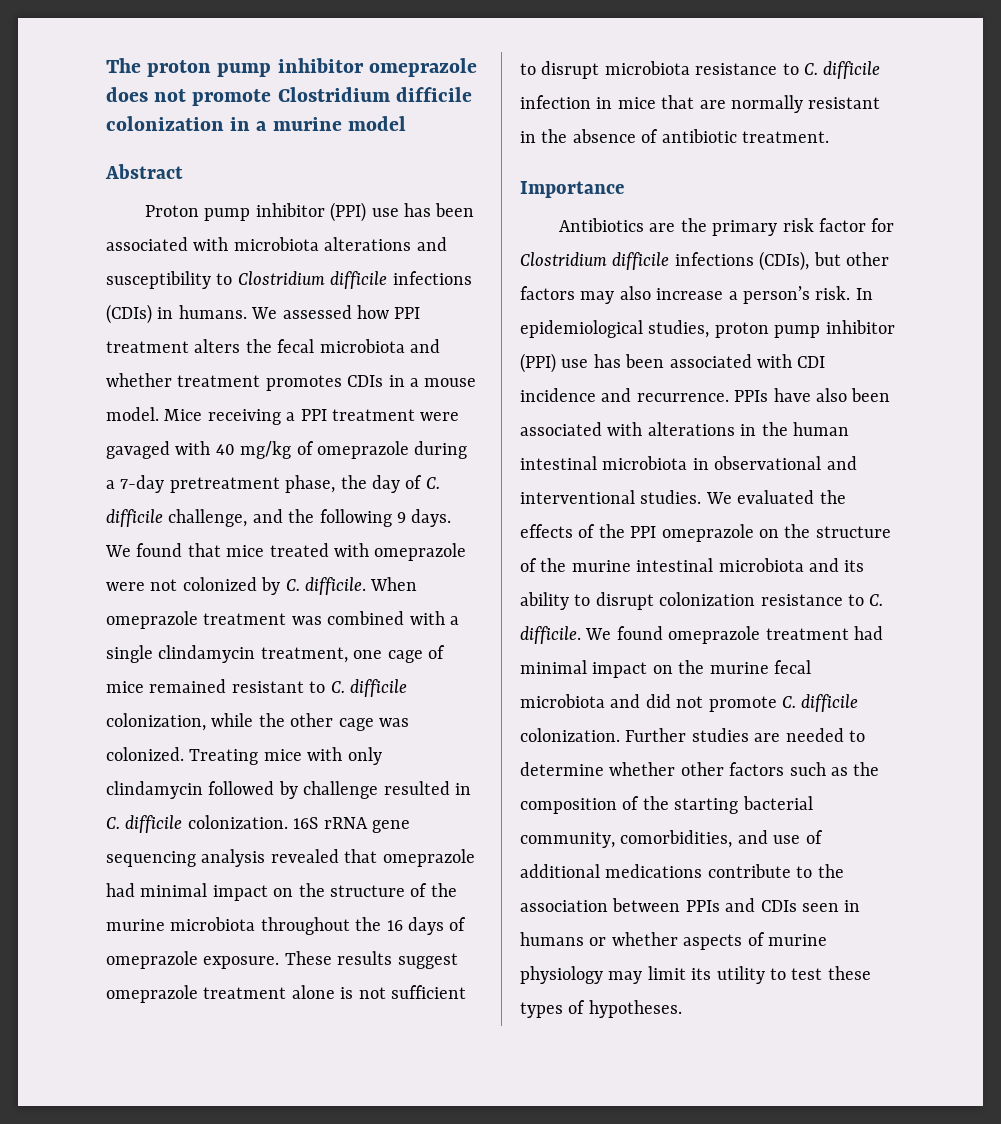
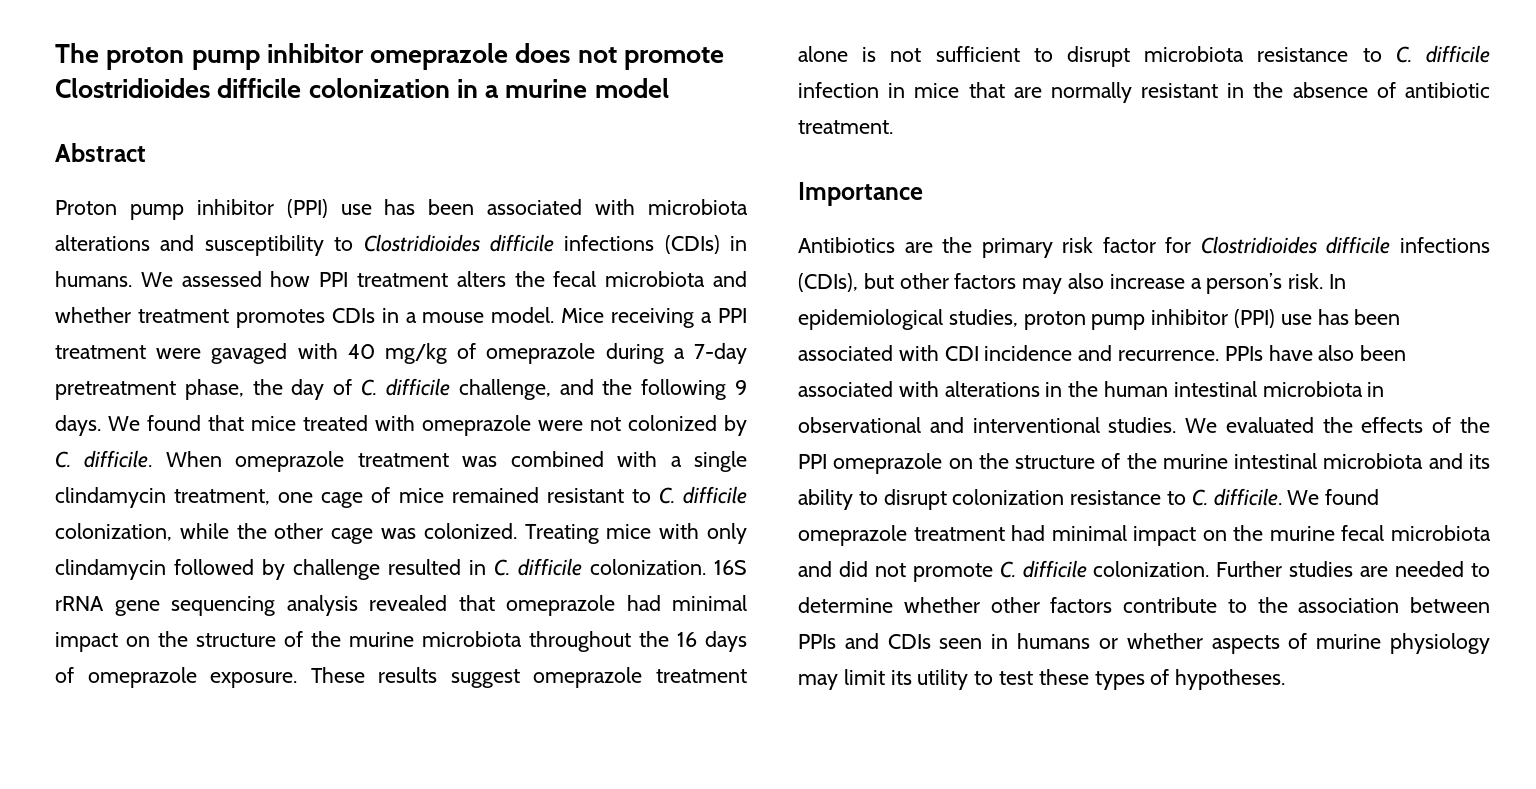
- The proton pump inhibitor omeprazole does not promote Clostridium difficile colonization in a murine model
+ The proton pump inhibitor omeprazole does not promote Clostridioides difficile colonization in a murine model
- Proton pump inhibitor (PPI) use has been associated with microbiota alterations and susceptibility to Clostridium difficile infections (CDIs) in humans.
+ Proton pump inhibitor (PPI) use has been associated with microbiota alterations and susceptibility to Clostridioides difficile infections (CDIs) in humans.
- Antibiotics are the primary risk factor for Clostridium difficile infections (CDIs), but other factors may also increase a person’s risk.
+ Antibiotics are the primary risk factor for Clostridioides difficile infections (CDIs), but other factors may also increase a person’s risk.
- Further studies are needed to determine whether other factors such as the composition of the starting bacterial community, comorbidities, and use of additional medications contribute to the association between PPIs and CDIs seen in humans or whether aspects of murine physiology may limit its utility to test these types of hypotheses.
+ Further studies are needed to determine whether other factors contribute to the association between PPIs and CDIs seen in humans or whether aspects of murine physiology may limit its utility to test these types of hypotheses.

